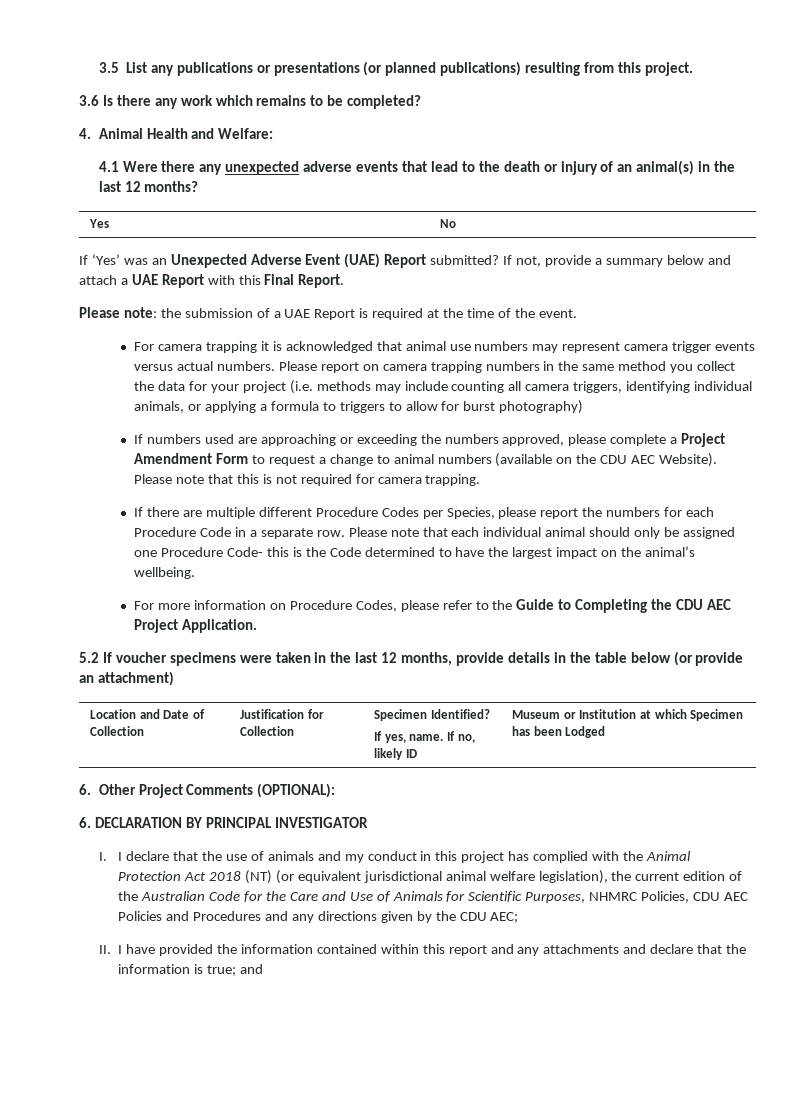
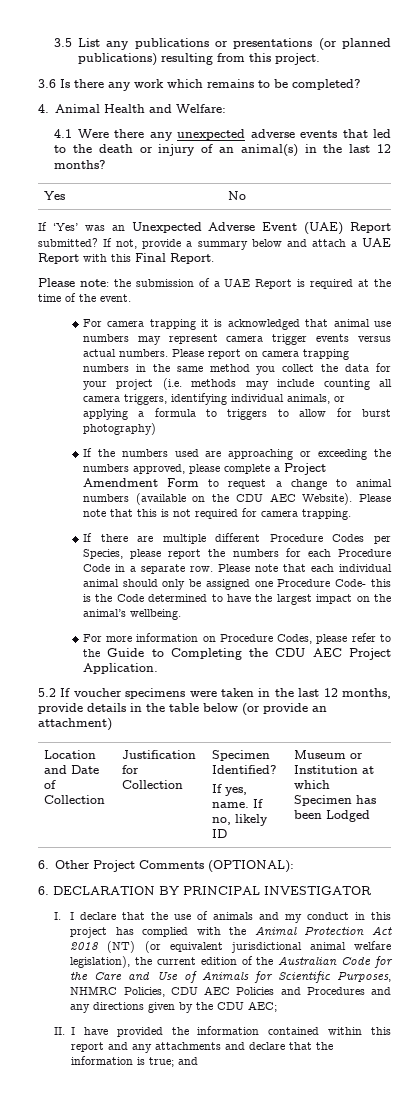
- 4.1 Were there any unexpected adverse events that lead to the death or injury of an animal(s) in the last 12 months?
+ 4.1 Were there any unexpected adverse events that led to the death or injury of an animal(s) in the last 12 months?
- If numbers used are approaching or exceeding the numbers approved, please complete a Project Amendment Form to request a change to animal numbers (available on the CDU AEC Website).
+ If the numbers used are approaching or exceeding the numbers approved, please complete a Project Amendment Form to request a change to animal numbers (available on the CDU AEC Website).

